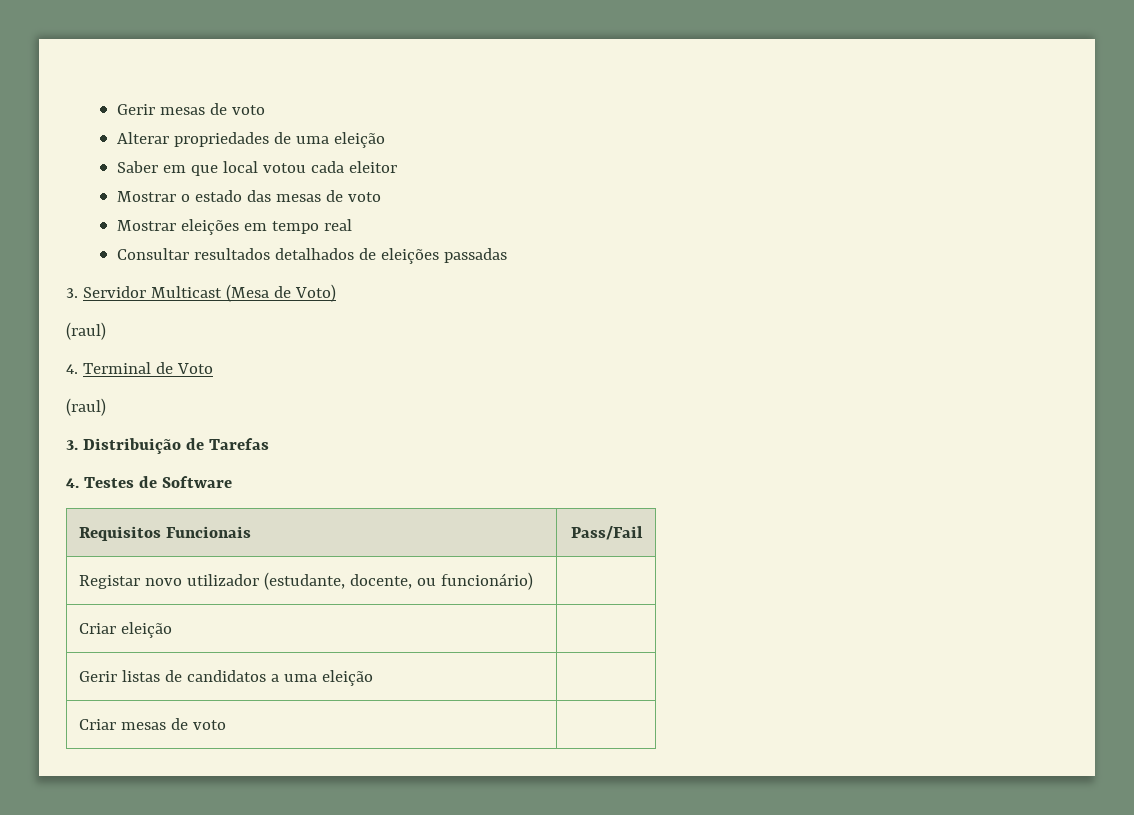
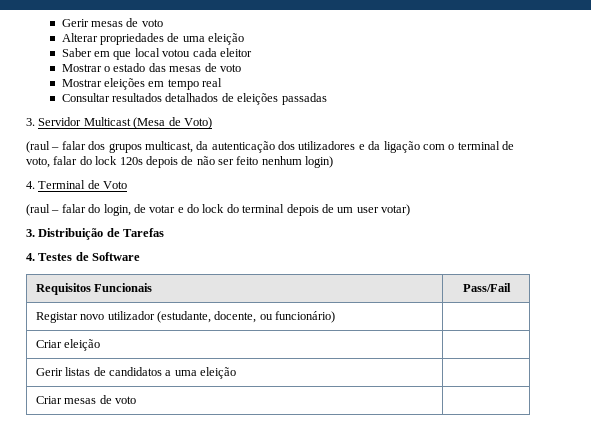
  3. Servidor Multicast (Mesa de Voto)
- (raul)
+ (raul – falar dos grupos multicast, da autenticação dos utilizadores e da ligação com o terminal de voto, falar do lock 120s depois de não ser feito nenhum login)
  4. Terminal de Voto
- (raul)
+ (raul – falar do login, de votar e do lock do terminal depois de um user votar)

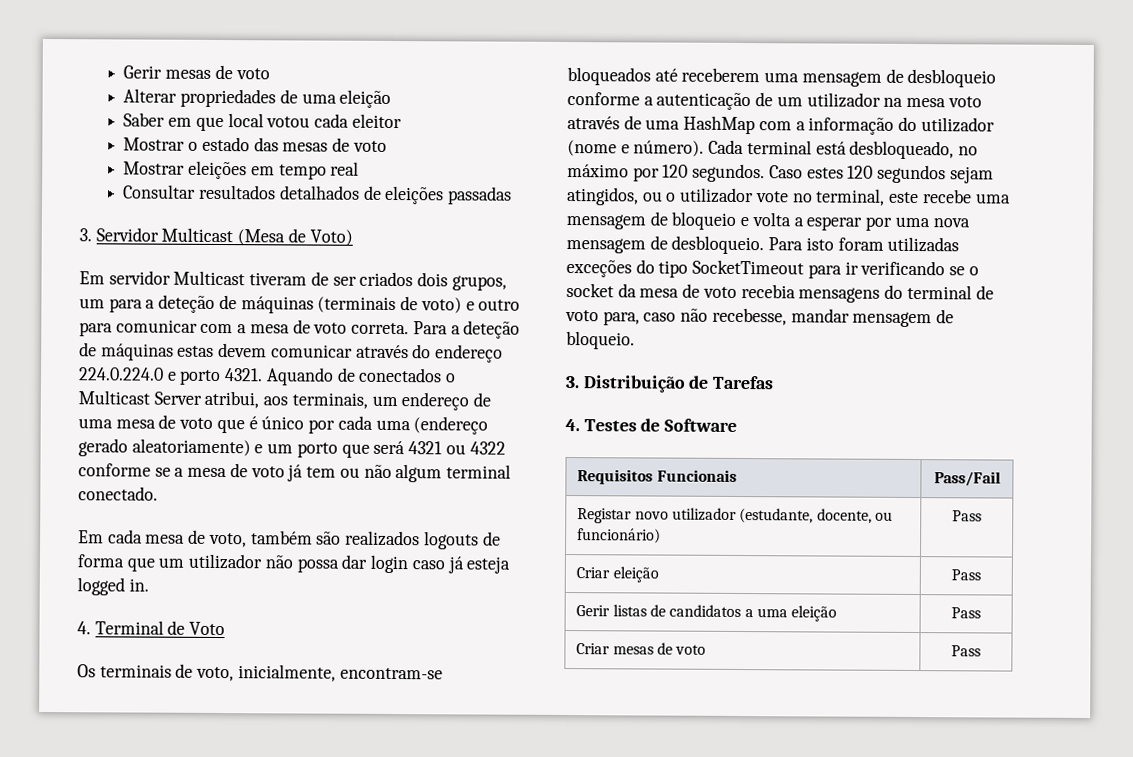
- (raul – falar dos grupos multicast, da autenticação dos utilizadores e da ligação com o terminal de voto, falar do lock 120s depois de não ser feito nenhum login)
+ Em servidor Multicast tiveram de ser criados dois grupos, um para a deteção de máquinas (terminais de voto) e outro para comunicar com a mesa de voto correta. Para a deteção de máquinas estas devem comunicar através do endereço 224.0.224.0 e porto 4321. Aquando de conectados o Multicast Server atribui, aos terminais, um endereço de uma mesa de voto que é único por cada uma (endereço gerado aleatoriamente) e um porto que será 4321 ou 4322 conforme se a mesa de voto já tem ou não algum terminal conectado.
+ Em cada mesa de voto, também são realizados logouts de forma que um utilizador não possa dar login caso já esteja logged in.
  4. Terminal de Voto
- (raul – falar do login, de votar e do lock do terminal depois de um user votar)
+ Os terminais de voto, inicialmente, encontram-se bloqueados até receberem uma mensagem de desbloqueio conforme a autenticação de um utilizador na mesa voto através de uma HashMap com a informação do utilizador (nome e número). Cada terminal está desbloqueado, no máximo por 120 segundos. Caso estes 120 segundos sejam atingidos, ou o utilizador vote no terminal, este recebe uma mensagem de bloqueio e volta a esperar por uma nova mensagem de desbloqueio. Para isto foram utilizadas exceções do tipo SocketTimeout para ir verificando se o socket da mesa de voto recebia mensagens do terminal de voto para, caso não recebesse, mandar mensagem de bloqueio.
- Registar novo utilizador (estudante, docente, ou funcionário) |
+ Registar novo utilizador (estudante, docente, ou funcionário) | Pass
- Criar eleição |
+ Criar eleição | Pass
- Gerir listas de candidatos a uma eleição |
+ Gerir listas de candidatos a uma eleição | Pass
- Criar mesas de voto |
+ Criar mesas de voto | Pass

